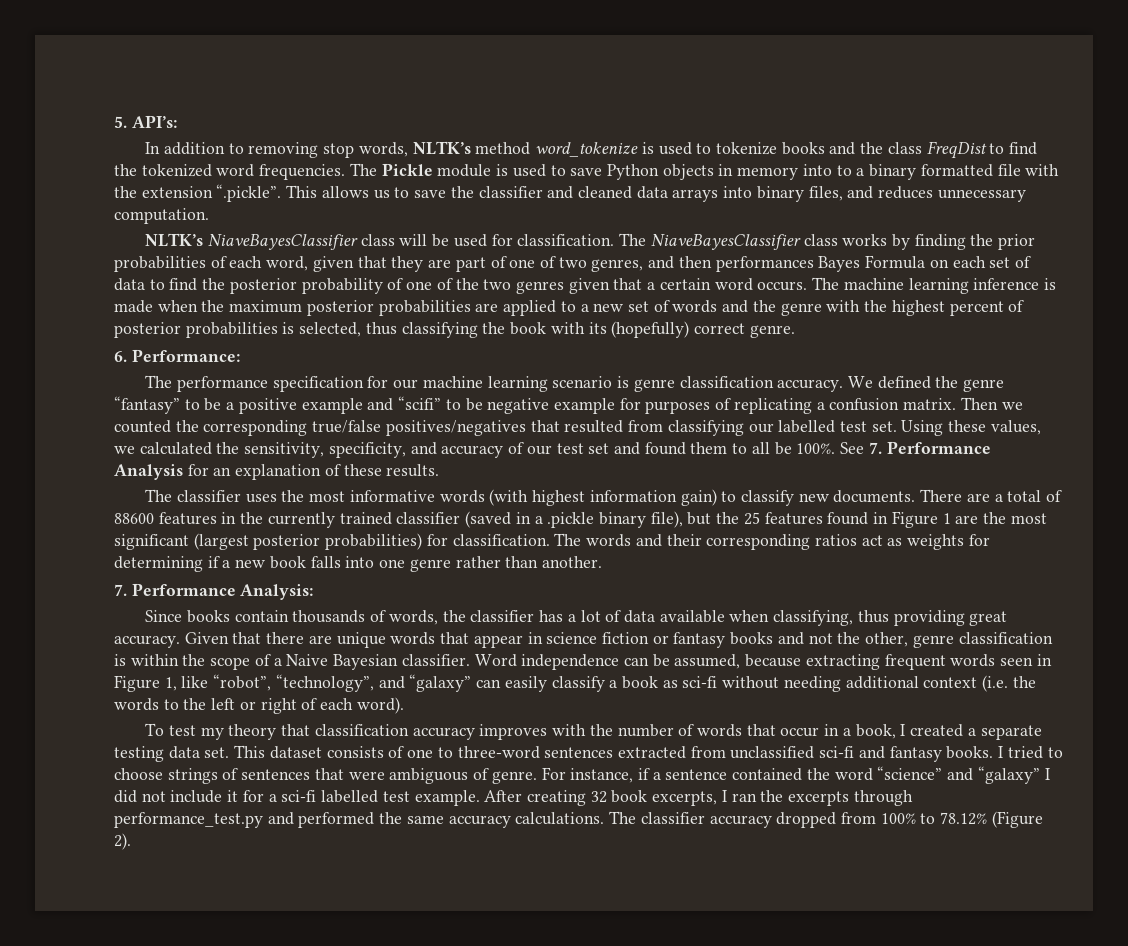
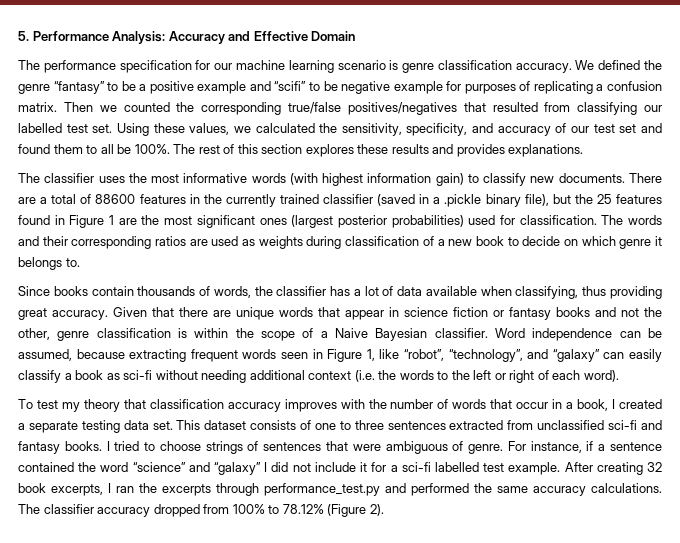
- 5. API’s:
- In addition to removing stop words, NLTK’s method word_tokenize is used to tokenize books and the class FreqDist to find the tokenized word frequencies. The Pickle module is used to save Python objects in memory into to a binary formatted file with the extension “.pickle”. This allows us to save the classifier and cleaned data arrays into binary files, and reduces unnecessary computation.
- NLTK’s NiaveBayesClassifier class will be used for classification. The NiaveBayesClassifier class works by finding the prior probabilities of each word, given that they are part of one of two genres, and then performances Bayes Formula on each set of data to find the posterior probability of one of the two genres given that a certain word occurs. The machine learning inference is made when the maximum posterior probabilities are applied to a new set of words and the genre with the highest percent of posterior probabilities is selected, thus classifying the book with its (hopefully) correct genre.
- 6. Performance:
+ 5. Performance Analysis: Accuracy and Effective Domain
- See 7. Performance Analysis for an explanation of these results.
+ The rest of this section explores these results and provides explanations.
- There are a total of 88600 features in the currently trained classifier (saved in a .pickle binary file), but the 25 features found in Figure 1 are the most significant (largest posterior probabilities) for classification.
+ There are a total of 88600 features in the currently trained classifier (saved in a .pickle binary file), but the 25 features found in Figure 1 are the most significant ones (largest posterior probabilities) used for classification.
- The words and their corresponding ratios act as weights for determining if a new book falls into one genre rather than another.
- 7. Performance Analysis:
+ The words and their corresponding ratios are used as weights during classification of a new book to decide on which genre it belongs to.
- This dataset consists of one to three-word sentences extracted from unclassified sci-fi and fantasy books.
+ This dataset consists of one to three sentences extracted from unclassified sci-fi and fantasy books.

